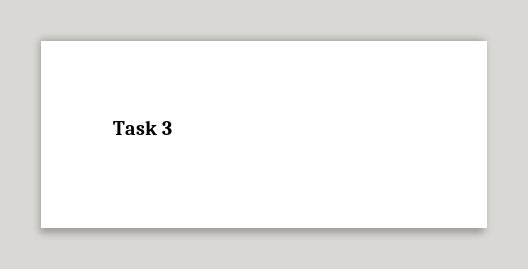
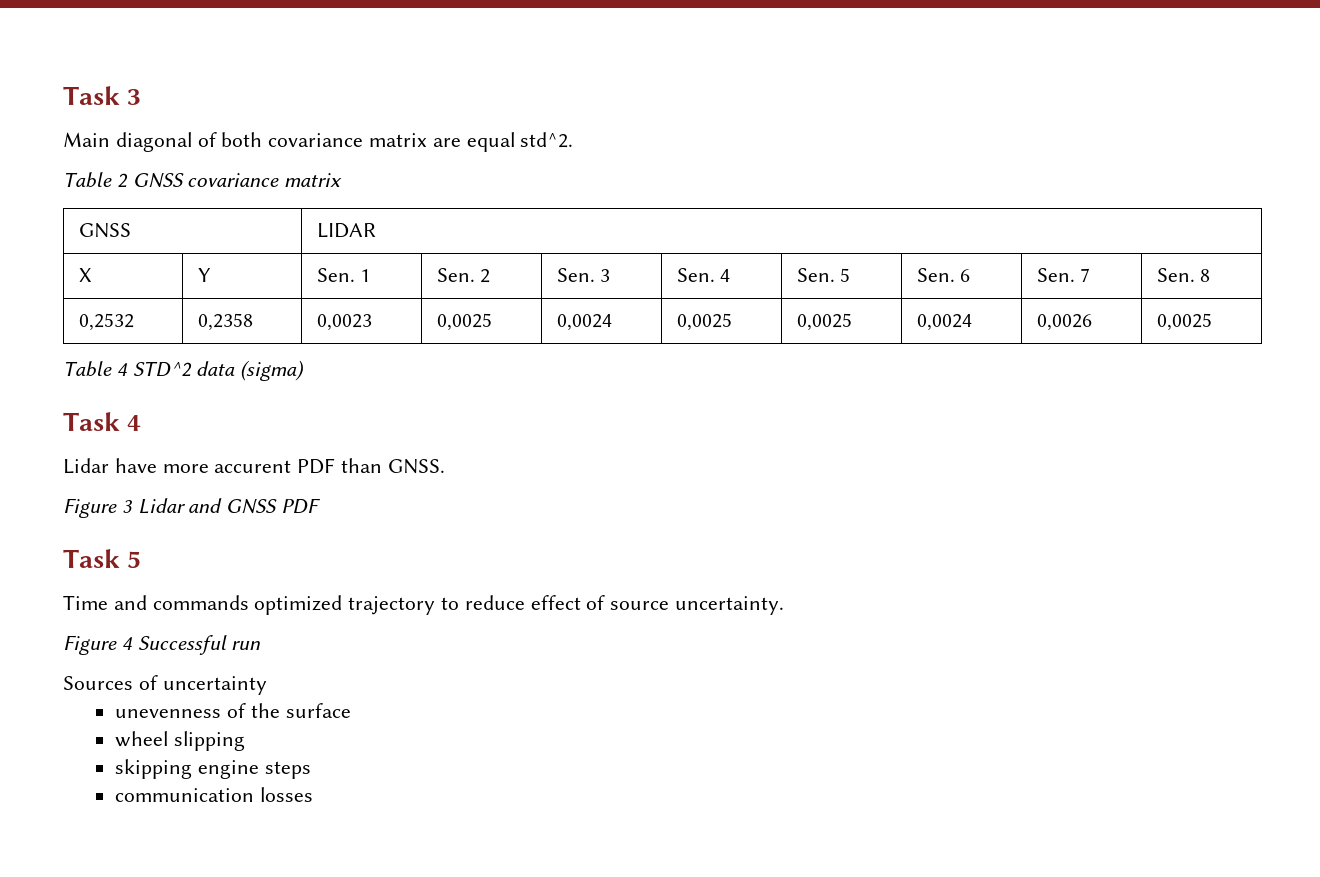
+ Main diagonal of both covariance matrix are equal std^2.
+ Table 2 GNSS covariance matrix
+ GNSS | LIDAR
+ X | Y | Sen. 1 | Sen. 2 | Sen. 3 | Sen. 4 | Sen. 5 | Sen. 6 | Sen. 7 | Sen. 8
+ 0,2532 | 0,2358 | 0,0023 | 0,0025 | 0,0024 | 0,0025 | 0,0025 | 0,0024 | 0,0026 | 0,0025
+ Table 4 STD^2 data (sigma)
+ Task 4
+ Lidar have more accurent PDF than GNSS.
+ Figure 3 Lidar and GNSS PDF
+ Task 5
+ Time and commands optimized trajectory to reduce effect of source uncertainty.
+ Figure 4 Successful run
+ Sources of uncertainty
+ unevenness of the surface
+ wheel slipping
+ skipping engine steps
+ communication losses

